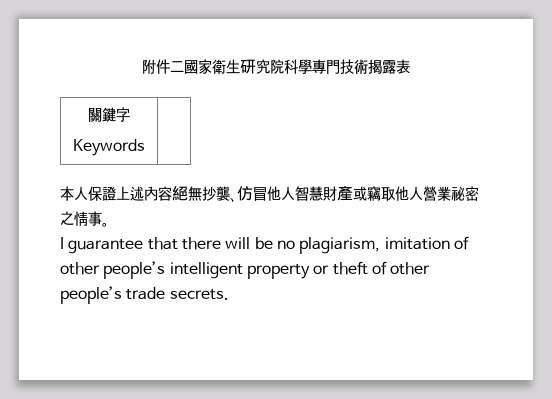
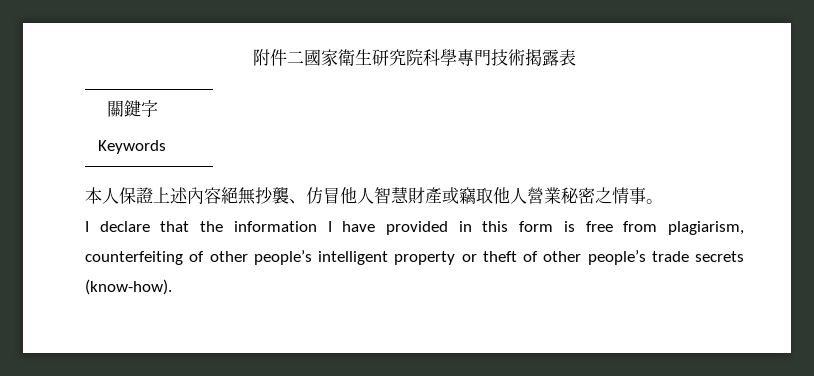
- I guarantee that there will be no plagiarism, imitation of other people’s intelligent property or theft of other people’s trade secrets.
+ I declare that the information I have provided in this form is free from plagiarism, counterfeiting of other people’s intelligent property or theft of other people’s trade secrets (know-how).

